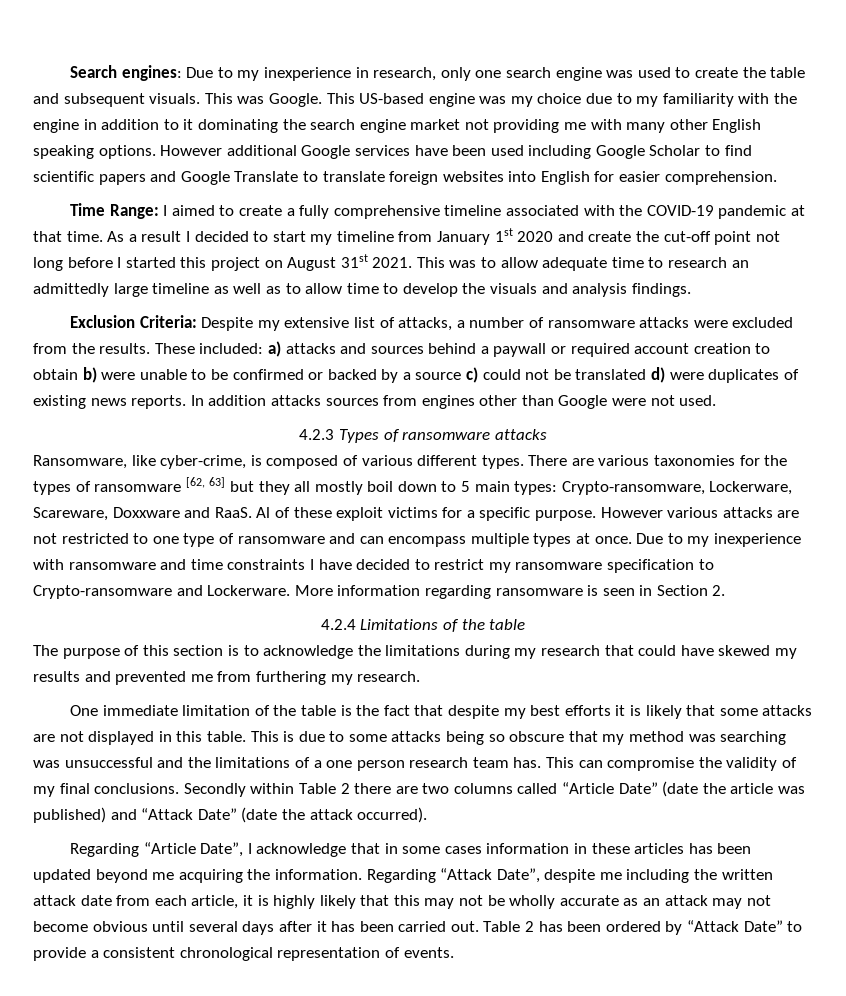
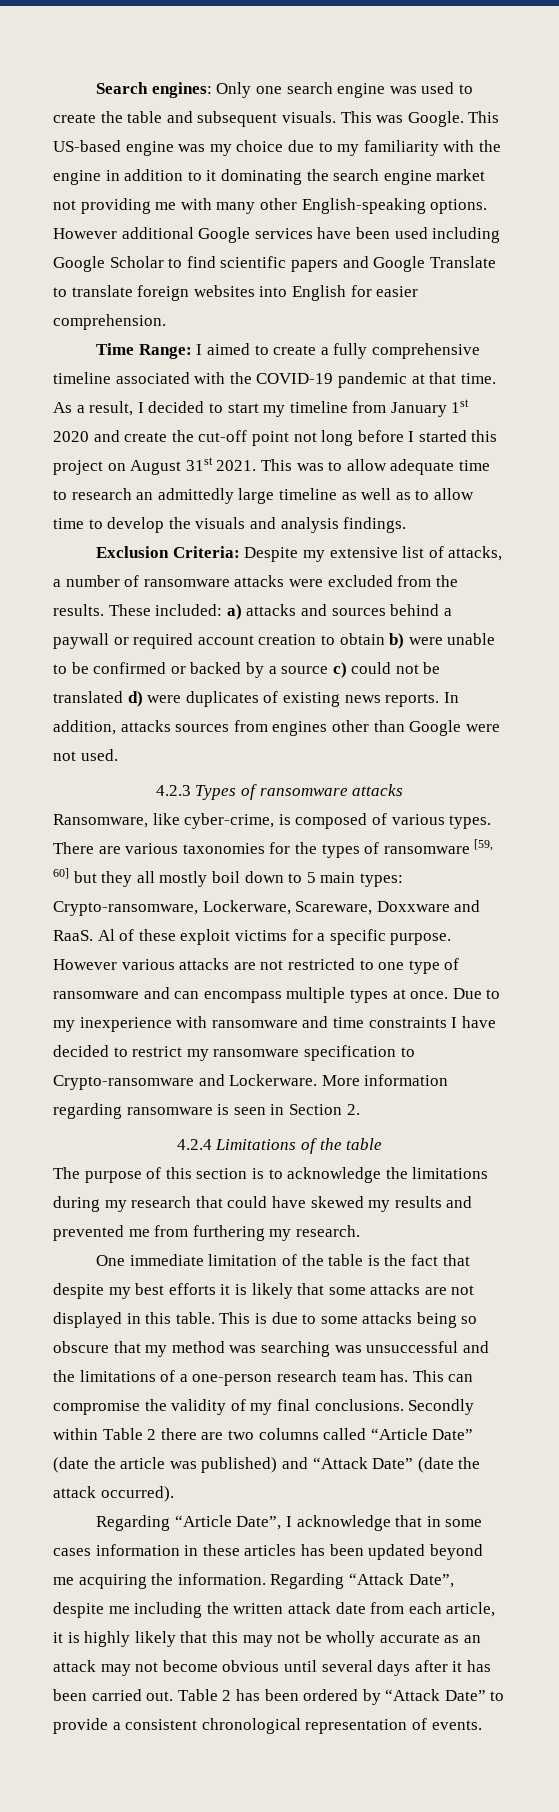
- Search engines: Due to my inexperience in research, only one search engine was used to create the table and subsequent visuals.
+ Search engines: Only one search engine was used to create the table and subsequent visuals.
- This US-based engine was my choice due to my familiarity with the engine in addition to it dominating the search engine market not providing me with many other English speaking options.
+ This US-based engine was my choice due to my familiarity with the engine in addition to it dominating the search engine market not providing me with many other English-speaking options.
- As a result I decided to start my timeline from January 1st 2020 and create the cut-off point not long before I started this project on August 31st 2021.
+ As a result, I decided to start my timeline from January 1st 2020 and create the cut-off point not long before I started this project on August 31st 2021.
- In addition attacks sources from engines other than Google were not used.
+ In addition, attacks sources from engines other than Google were not used.
- Ransomware, like cyber-crime, is composed of various different types.
+ Ransomware, like cyber-crime, is composed of various types.
- There are various taxonomies for the types of ransomware [62, 63] but they all mostly boil down to 5 main types: Crypto-ransomware, Lockerware, Scareware, Doxxware and RaaS.
+ There are various taxonomies for the types of ransomware [59, 60] but they all mostly boil down to 5 main types: Crypto-ransomware, Lockerware, Scareware, Doxxware and RaaS.
- This is due to some attacks being so obscure that my method was searching was unsuccessful and the limitations of a one person research team has.
+ This is due to some attacks being so obscure that my method was searching was unsuccessful and the limitations of a one-person research team has.

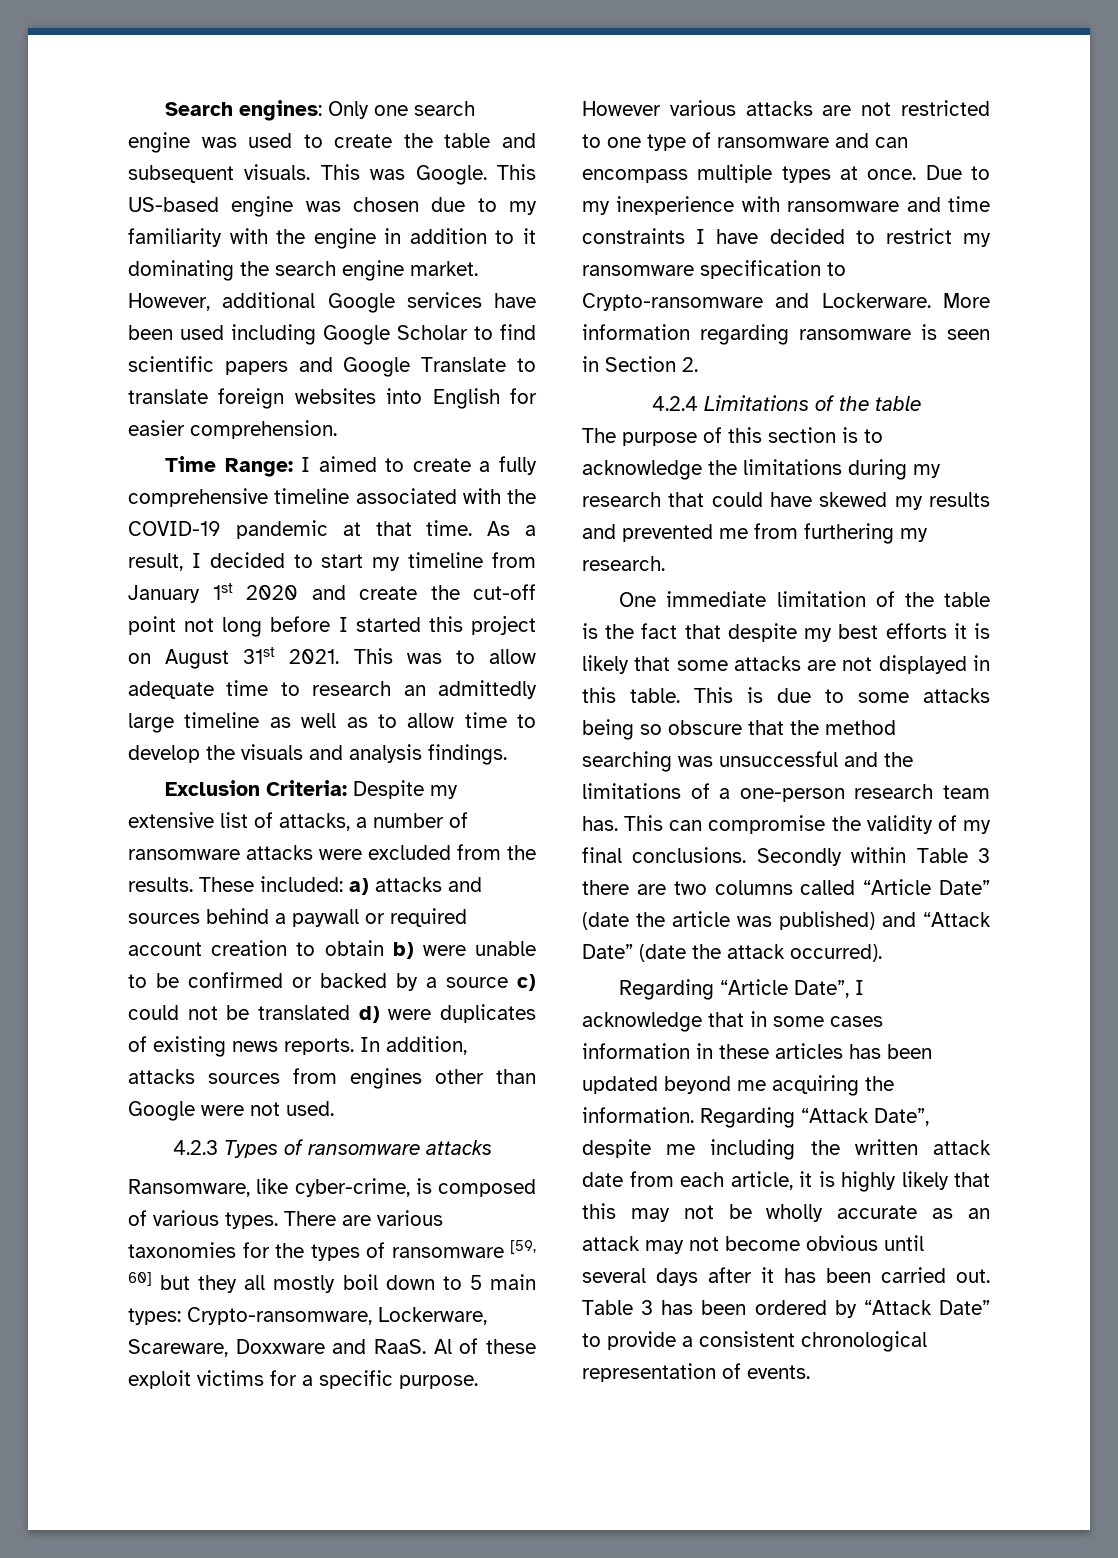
- This US-based engine was my choice due to my familiarity with the engine in addition to it dominating the search engine market not providing me with many other English-speaking options. However additional Google services have been used including Google Scholar to find scientific papers and Google Translate to translate foreign websites into English for easier comprehension.
+ This US-based engine was chosen due to my familiarity with the engine in addition to it dominating the search engine market. However, additional Google services have been used including Google Scholar to find scientific papers and Google Translate to translate foreign websites into English for easier comprehension.
- This is due to some attacks being so obscure that my method was searching was unsuccessful and the limitations of a one-person research team has.
+ This is due to some attacks being so obscure that the method searching was unsuccessful and the limitations of a one-person research team has.
- Secondly within Table 2 there are two columns called “Article Date” (date the article was published) and “Attack Date” (date the attack occurred).
+ Secondly within Table 3 there are two columns called “Article Date” (date the article was published) and “Attack Date” (date the attack occurred).
- Table 2 has been ordered by “Attack Date” to provide a consistent chronological representation of events.
+ Table 3 has been ordered by “Attack Date” to provide a consistent chronological representation of events.

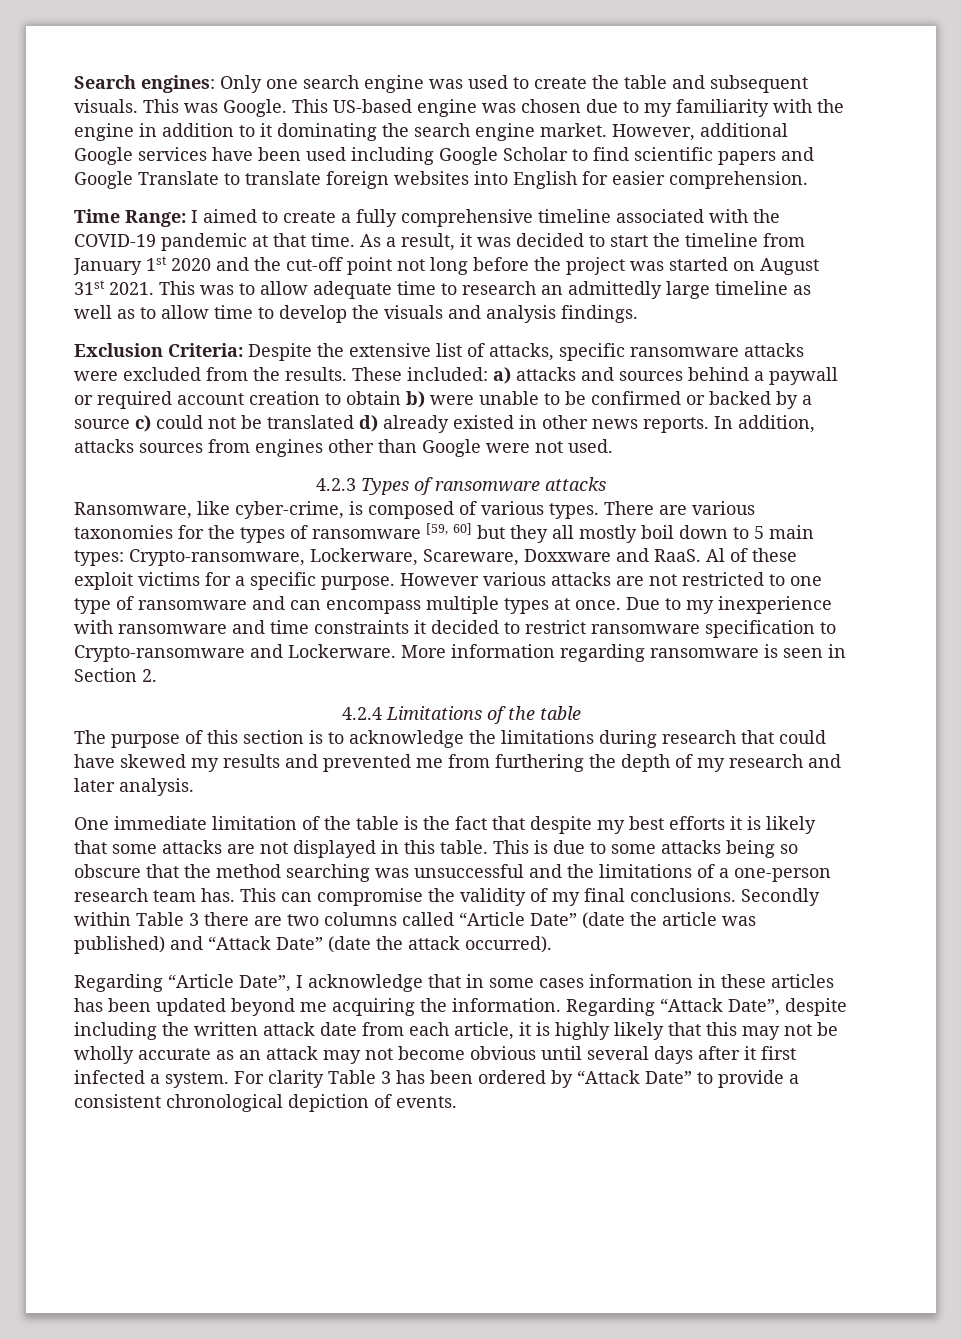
- As a result, I decided to start my timeline from January 1st 2020 and create the cut-off point not long before I started this project on August 31st 2021.
+ As a result, it was decided to start the timeline from January 1st 2020 and the cut-off point not long before the project was started on August 31st 2021.
- Exclusion Criteria: Despite my extensive list of attacks, a number of ransomware attacks were excluded from the results.
+ Exclusion Criteria: Despite the extensive list of attacks, specific ransomware attacks were excluded from the results.
- These included: a) attacks and sources behind a paywall or required account creation to obtain b) were unable to be confirmed or backed by a source c) could not be translated d) were duplicates of existing news reports.
+ These included: a) attacks and sources behind a paywall or required account creation to obtain b) were unable to be confirmed or backed by a source c) could not be translated d) already existed in other news reports.
- Due to my inexperience with ransomware and time constraints I have decided to restrict my ransomware specification to Crypto-ransomware and Lockerware.
+ Due to my inexperience with ransomware and time constraints it decided to restrict ransomware specification to Crypto-ransomware and Lockerware.
- The purpose of this section is to acknowledge the limitations during my research that could have skewed my results and prevented me from furthering my research.
+ The purpose of this section is to acknowledge the limitations during research that could have skewed my results and prevented me from furthering the depth of my research and later analysis.
- Regarding “Attack Date”, despite me including the written attack date from each article, it is highly likely that this may not be wholly accurate as an attack may not become obvious until several days after it has been carried out. Table 3 has been ordered by “Attack Date” to provide a consistent chronological representation of events.
+ Regarding “Attack Date”, despite including the written attack date from each article, it is highly likely that this may not be wholly accurate as an attack may not become obvious until several days after it first infected a system. For clarity Table 3 has been ordered by “Attack Date” to provide a consistent chronological depiction of events.

